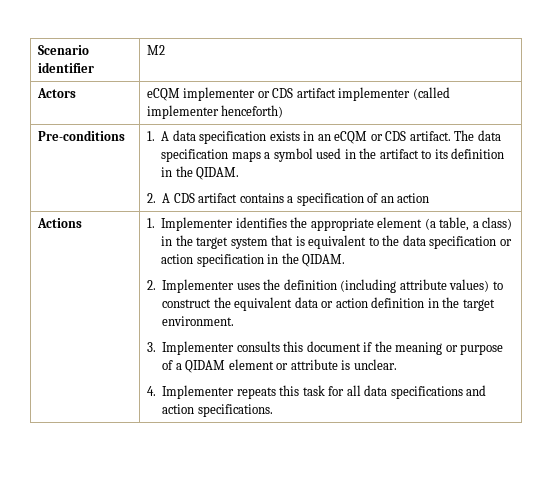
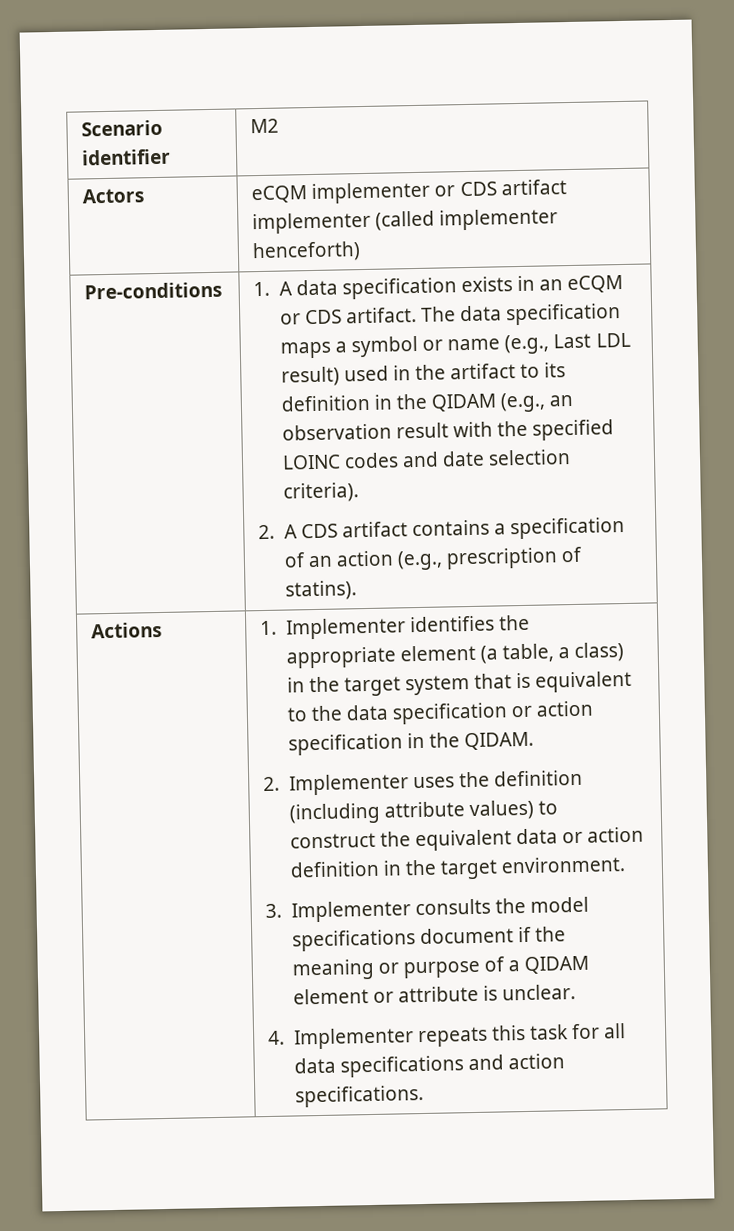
- The data specification maps a symbol used in the artifact to its definition in the QIDAM.
+ The data specification maps a symbol or name (e.g., Last LDL result) used in the artifact to its definition in the QIDAM (e.g., an observation result with the specified LOINC codes and date selection criteria).
- 2. A CDS artifact contains a specification of an action
+ 2. A CDS artifact contains a specification of an action (e.g., prescription of statins).
- 3. Implementer consults this document if the meaning or purpose of a QIDAM element or attribute is unclear.
+ 3. Implementer consults the model specifications document if the meaning or purpose of a QIDAM element or attribute is unclear.

